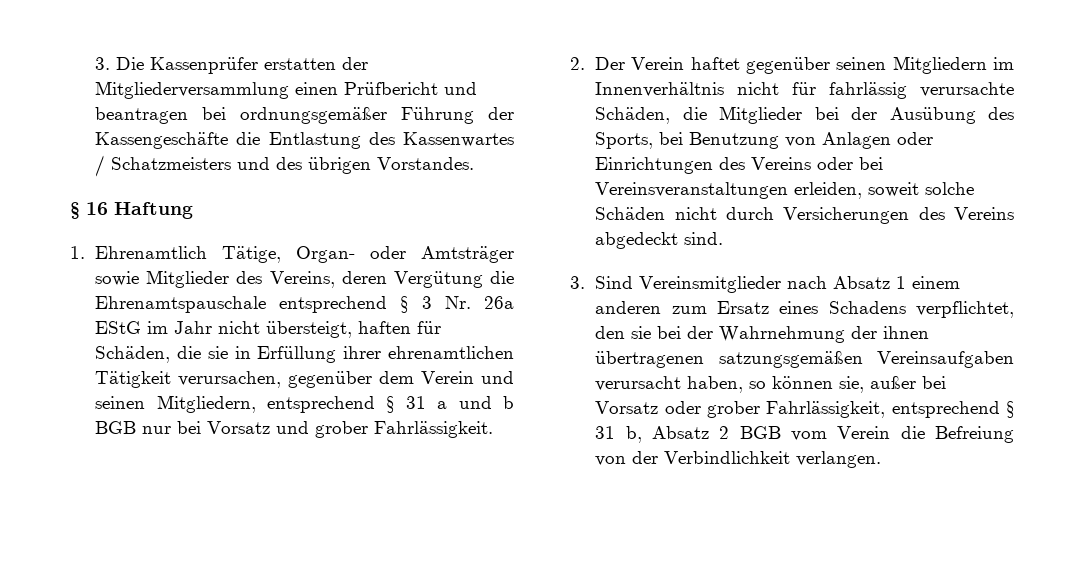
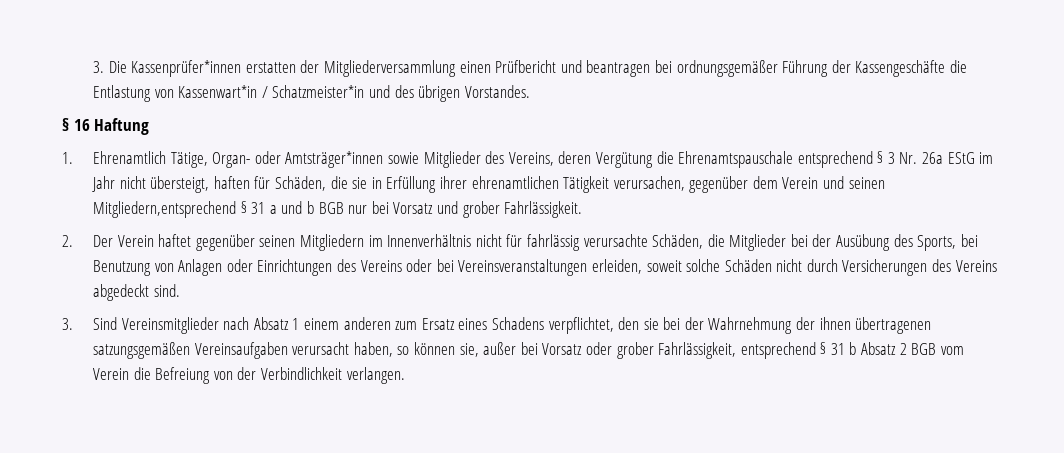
- 3. Die Kassenprüfer erstatten der Mitgliederversammlung einen Prüfbericht und beantragen bei ordnungsgemäßer Führung der Kassengeschäfte die Entlastung des Kassenwartes / Schatzmeisters und des übrigen Vorstandes.
+ 3. Die Kassenprüfer*innen erstatten der Mitgliederversammlung einen Prüfbericht und beantragen bei ordnungsgemäßer Führung der Kassengeschäfte die Entlastung von Kassenwart*in / Schatzmeister*in und des übrigen Vorstandes.
- 1. Ehrenamtlich Tätige, Organ- oder Amtsträger sowie Mitglieder des Vereins, deren Vergütung die Ehrenamtspauschale entsprechend § 3 Nr. 26a EStG im Jahr nicht übersteigt, haften für Schäden, die sie in Erfüllung ihrer ehrenamtlichen Tätigkeit verursachen, gegenüber dem Verein und seinen Mitgliedern, entsprechend § 31 a und b BGB nur bei Vorsatz und grober Fahrlässigkeit.
+ 1. Ehrenamtlich Tätige, Organ- oder Amtsträger*innen sowie Mitglieder des Vereins, deren Vergütung die Ehrenamtspauschale entsprechend § 3 Nr. 26a EStG im Jahr nicht übersteigt, haften für Schäden, die sie in Erfüllung ihrer ehrenamtlichen Tätigkeit verursachen, gegenüber dem Verein und seinen Mitgliedern,entsprechend § 31 a und b BGB nur bei Vorsatz und grober Fahrlässigkeit.
- 3. Sind Vereinsmitglieder nach Absatz 1 einem anderen zum Ersatz eines Schadens verpflichtet, den sie bei der Wahrnehmung der ihnen übertragenen satzungsgemäßen Vereinsaufgaben verursacht haben, so können sie, außer bei Vorsatz oder grober Fahrlässigkeit, entsprechend § 31 b, Absatz 2 BGB vom Verein die Befreiung von der Verbindlichkeit verlangen.
+ 3. Sind Vereinsmitglieder nach Absatz 1 einem anderen zum Ersatz eines Schadens verpflichtet, den sie bei der Wahrnehmung der ihnen übertragenen satzungsgemäßen Vereinsaufgaben verursacht haben, so können sie, außer bei Vorsatz oder grober Fahrlässigkeit, entsprechend § 31 b Absatz 2 BGB vom Verein die Befreiung von der Verbindlichkeit verlangen.

